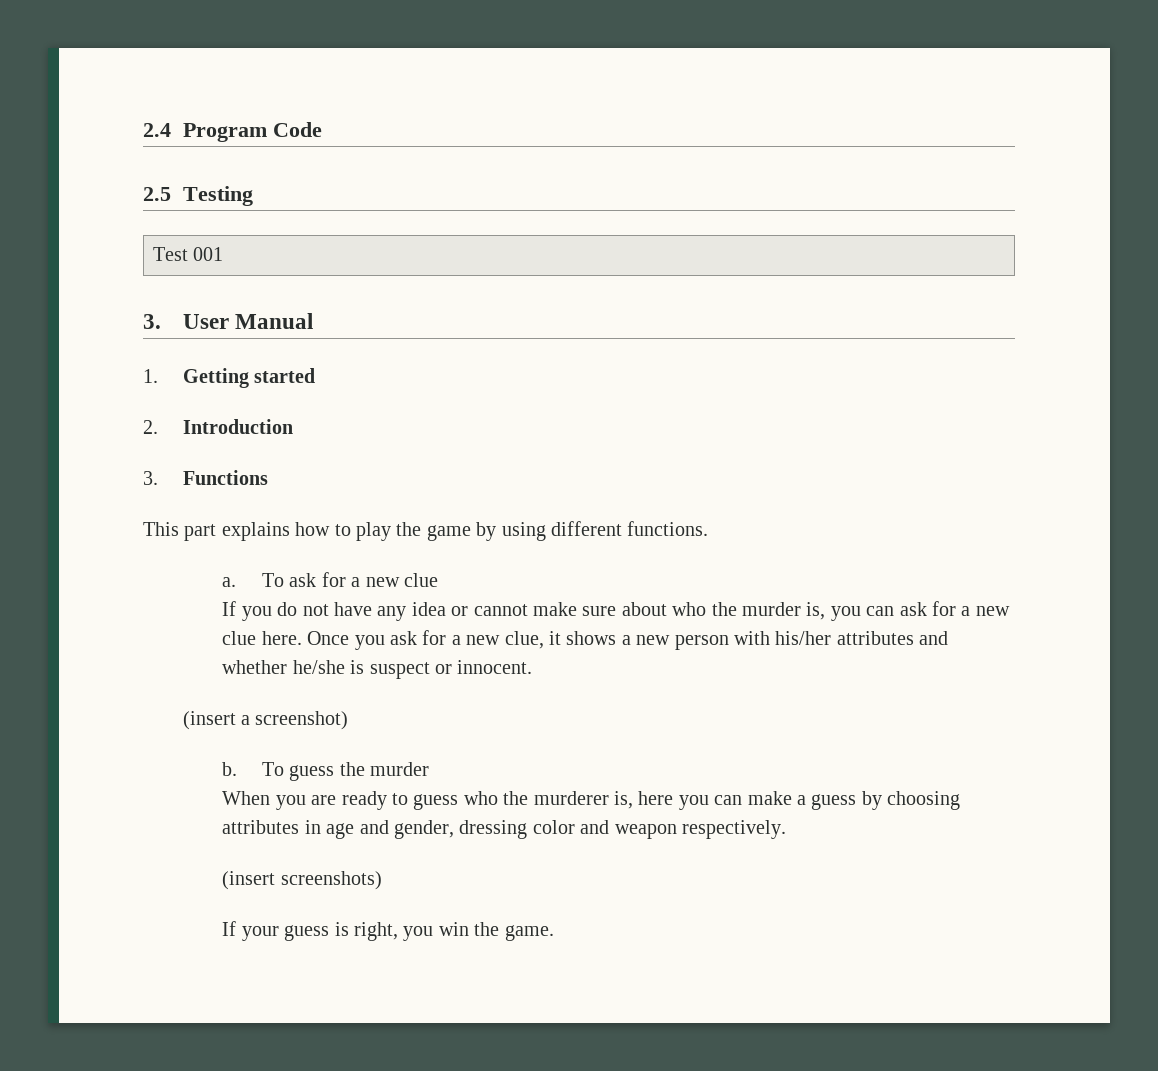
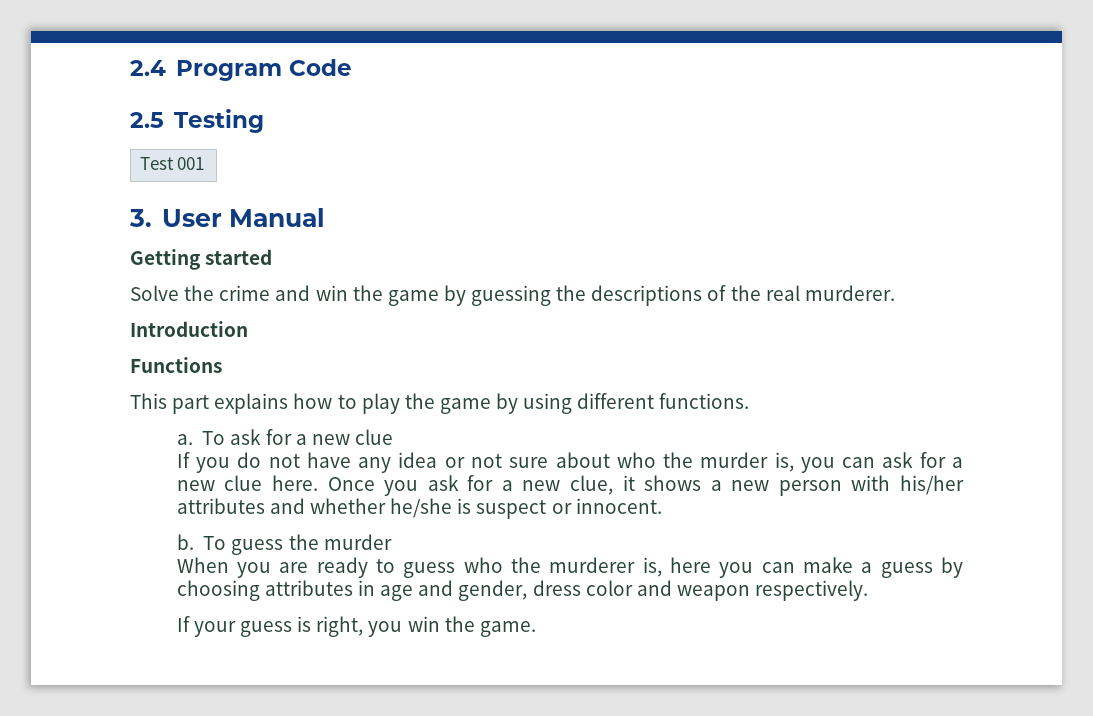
- 1. Getting started
+ Getting started
- 2. Introduction
+ Solve the crime and win the game by guessing the descriptions of the real murderer.
+ Introduction
- 3. Functions
+ Functions
- If you do not have any idea or cannot make sure about who the murder is, you can ask for a new clue here.
+ If you do not have any idea or not sure about who the murder is, you can ask for a new clue here.
- (insert a screenshot)
- When you are ready to guess who the murderer is, here you can make a guess by choosing attributes in age and gender, dressing color and weapon respectively.
+ When you are ready to guess who the murderer is, here you can make a guess by choosing attributes in age and gender, dress color and weapon respectively.
- (insert screenshots)

